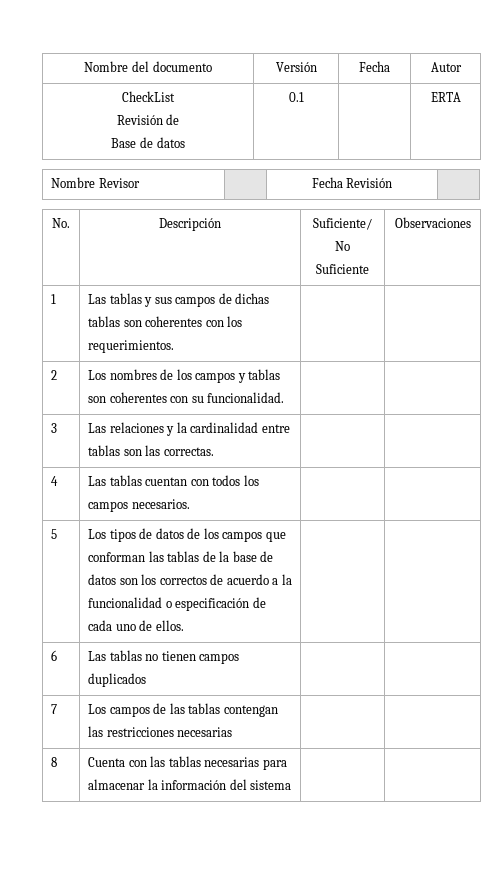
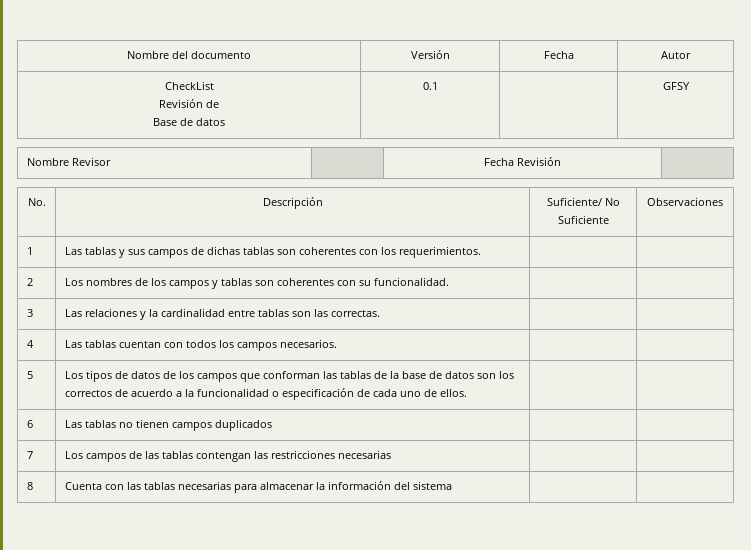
  CheckList
  Revisión de
- Base de datos | 0.1 | | ERTA
+ Base de datos | 0.1 | | GFSY

